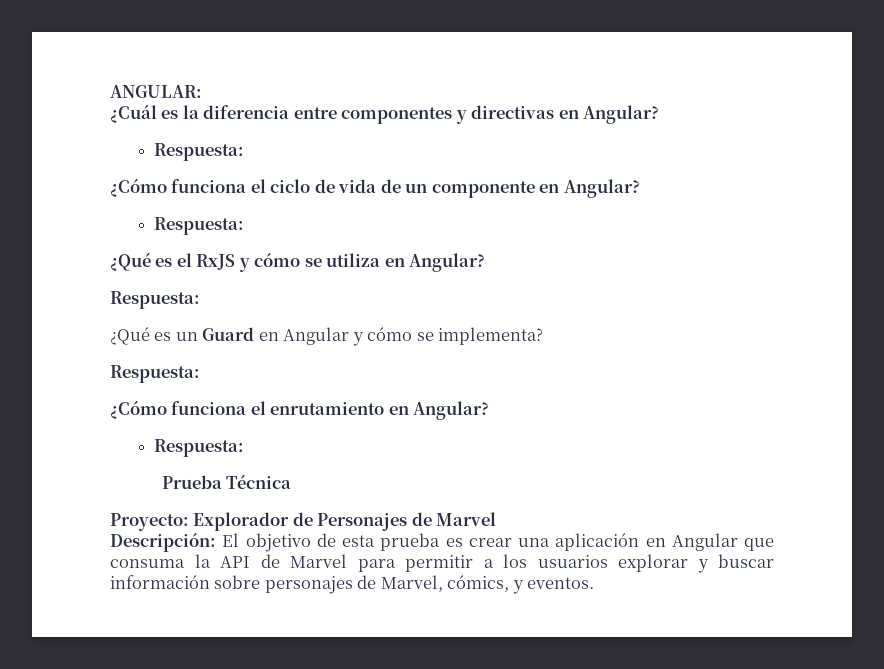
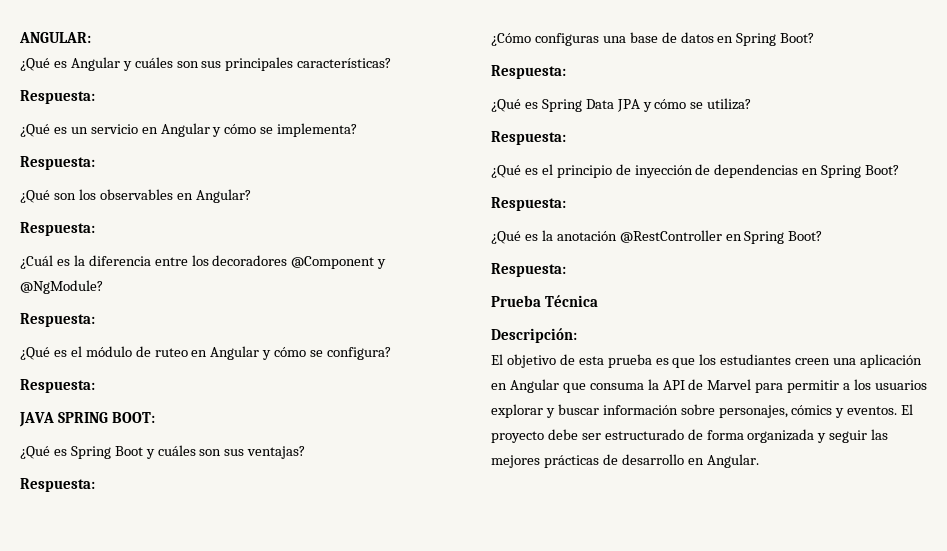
- ¿Cuál es la diferencia entre componentes y directivas en Angular?
- Respuesta:
- ¿Cómo funciona el ciclo de vida de un componente en Angular?
- Respuesta:
- ¿Qué es el RxJS y cómo se utiliza en Angular?
+ ¿Qué es Angular y cuáles son sus principales características?
- ¿Qué es un Guard en Angular y cómo se implementa?
+ ¿Qué es un servicio en Angular y cómo se implementa?
- ¿Cómo funciona el enrutamiento en Angular?
+ ¿Qué son los observables en Angular?
+ Respuesta:
+ ¿Cuál es la diferencia entre los decoradores @Component y @NgModule?
+ Respuesta:
+ ¿Qué es el módulo de ruteo en Angular y cómo se configura?
+ Respuesta:
+ JAVA SPRING BOOT:
+ ¿Qué es Spring Boot y cuáles son sus ventajas?
+ Respuesta:
+ ¿Cómo configuras una base de datos en Spring Boot?
+ Respuesta:
+ ¿Qué es Spring Data JPA y cómo se utiliza?
+ Respuesta:
+ ¿Qué es el principio de inyección de dependencias en Spring Boot?
+ Respuesta:
+ ¿Qué es la anotación @RestController en Spring Boot?
  Respuesta:
  Prueba Técnica
- Proyecto: Explorador de Personajes de Marvel
- Descripción: El objetivo de esta prueba es crear una aplicación en Angular que consuma la API de Marvel para permitir a los usuarios explorar y buscar información sobre personajes de Marvel, cómics, y eventos.
+ Descripción:
+ El objetivo de esta prueba es que los estudiantes creen una aplicación en Angular que consuma la API de Marvel para permitir a los usuarios explorar y buscar información sobre personajes, cómics y eventos. El proyecto debe ser estructurado de forma organizada y seguir las mejores prácticas de desarrollo en Angular.

